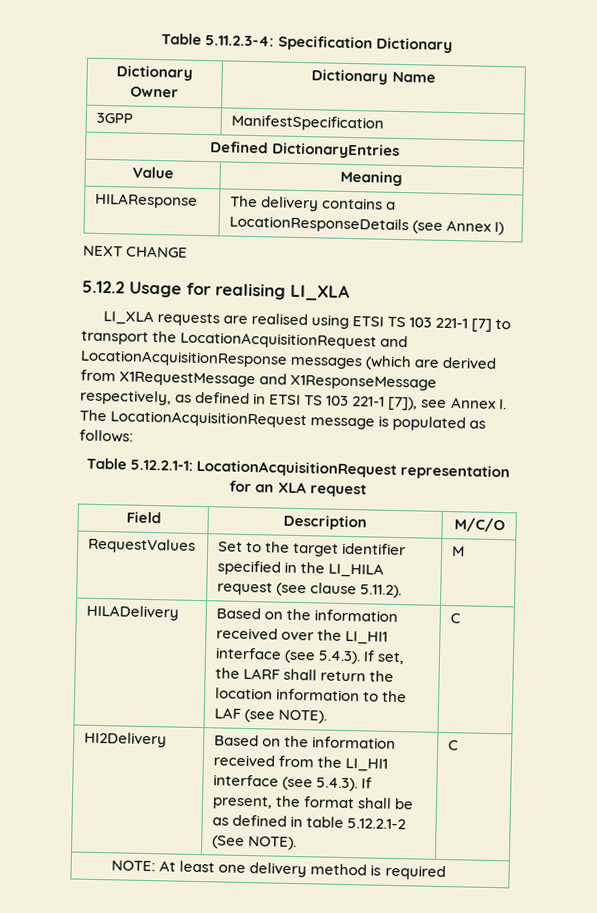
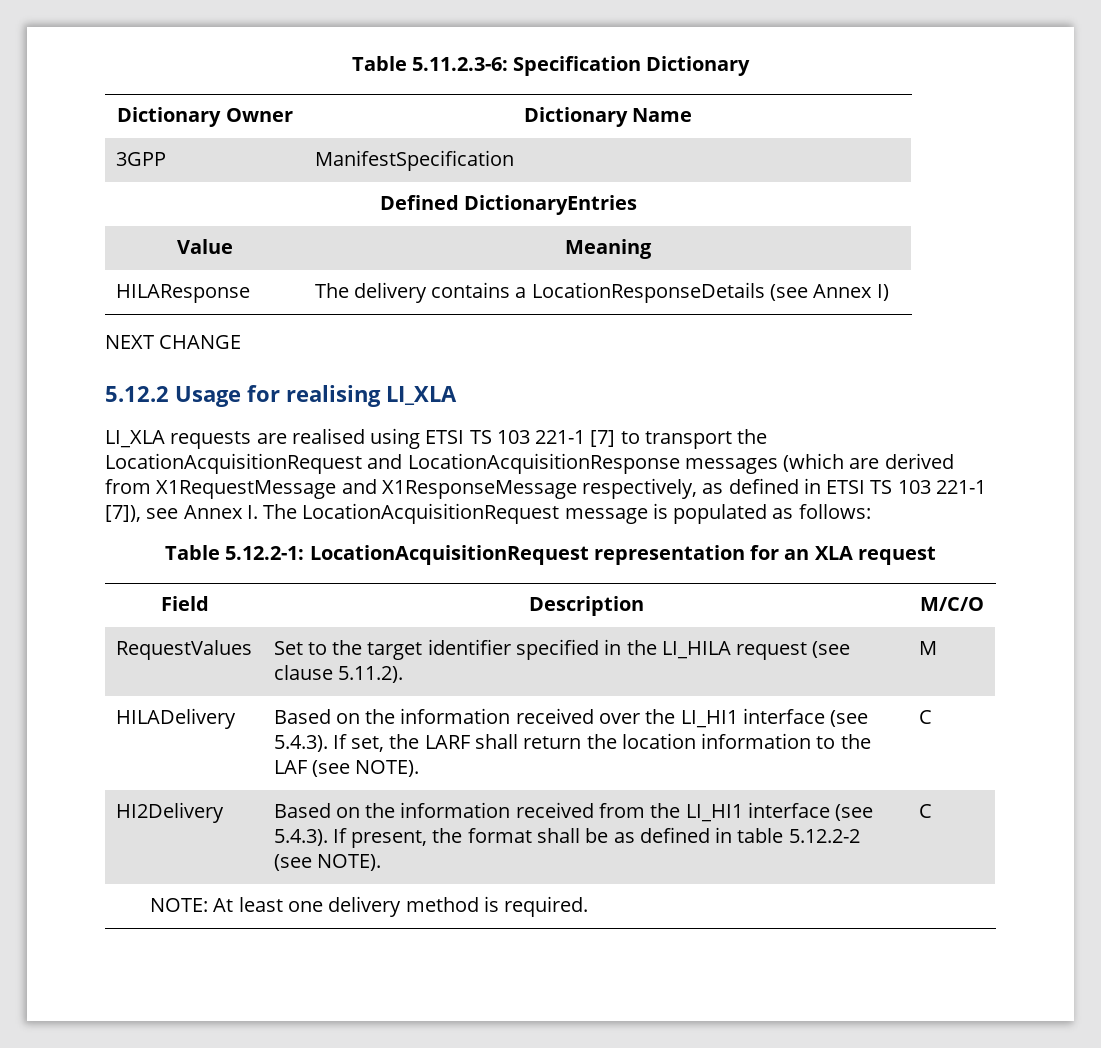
- Table 5.11.2.3-4: Specification Dictionary
+ Table 5.11.2.3-6: Specification Dictionary
- Table 5.12.2.1-1: LocationAcquisitionRequest representation for an XLA request
+ Table 5.12.2-1: LocationAcquisitionRequest representation for an XLA request
- HI2Delivery | Based on the information received from the LI_HI1 interface (see 5.4.3). If present, the format shall be as defined in table 5.12.2.1-2 (See NOTE). | C
+ HI2Delivery | Based on the information received from the LI_HI1 interface (see 5.4.3). If present, the format shall be as defined in table 5.12.2-2 (see NOTE). | C
- NOTE: At least one delivery method is required
+ NOTE: At least one delivery method is required.

